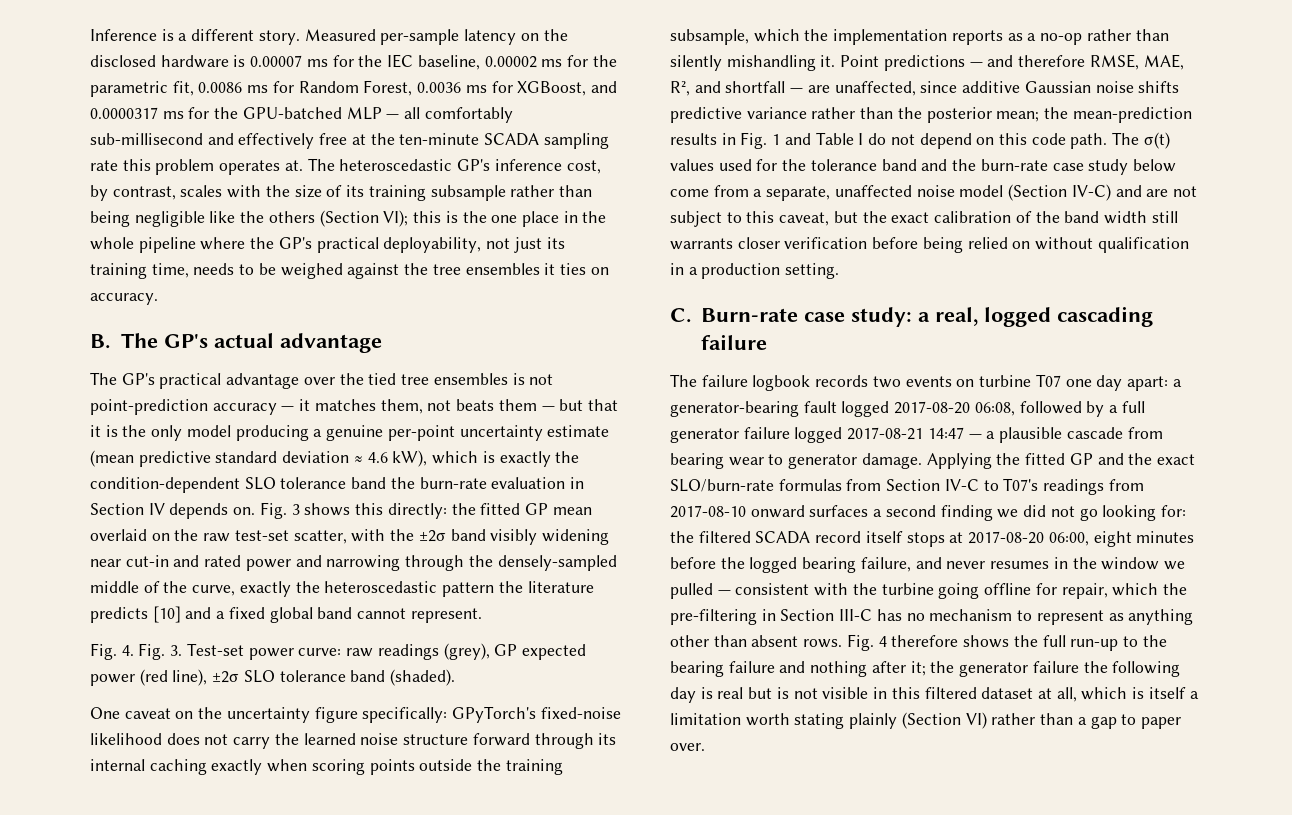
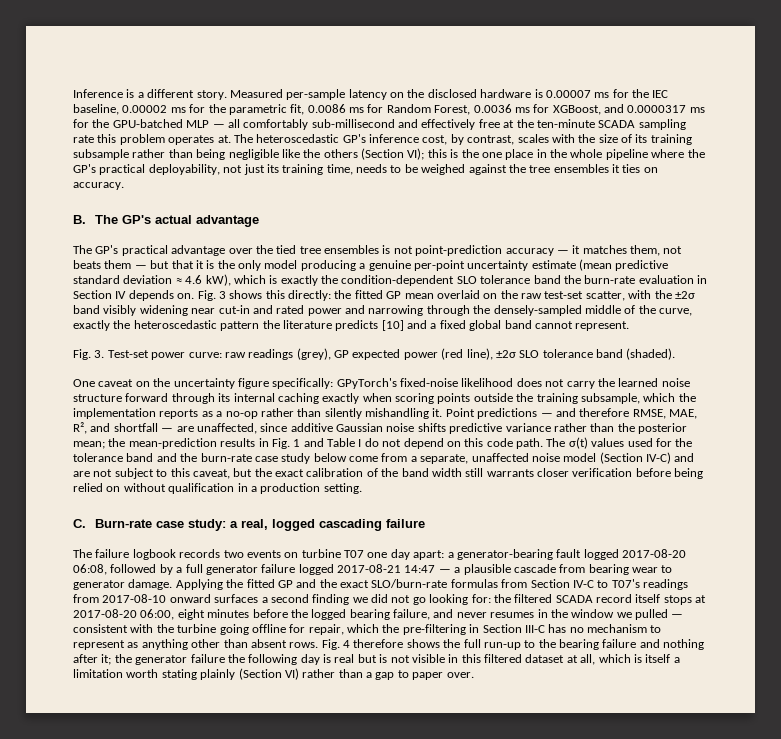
- Fig. 4. Fig. 3. Test-set power curve: raw readings (grey), GP expected power (red line), ±2σ SLO tolerance band (shaded).
+ Fig. 3. Test-set power curve: raw readings (grey), GP expected power (red line), ±2σ SLO tolerance band (shaded).

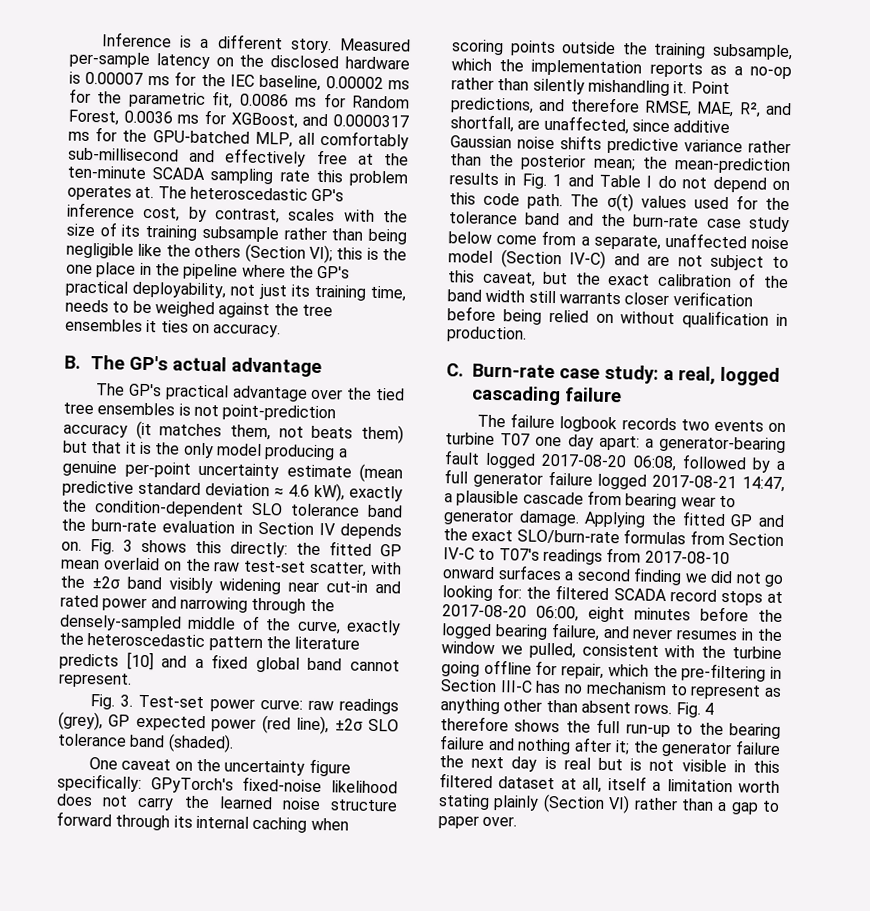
- Measured per-sample latency on the disclosed hardware is 0.00007 ms for the IEC baseline, 0.00002 ms for the parametric fit, 0.0086 ms for Random Forest, 0.0036 ms for XGBoost, and 0.0000317 ms for the GPU-batched MLP — all comfortably sub-millisecond and effectively free at the ten-minute SCADA sampling rate this problem operates at.
+ Measured per-sample latency on the disclosed hardware is 0.00007 ms for the IEC baseline, 0.00002 ms for the parametric fit, 0.0086 ms for Random Forest, 0.0036 ms for XGBoost, and 0.0000317 ms for the GPU-batched MLP, all comfortably sub-millisecond and effectively free at the ten-minute SCADA sampling rate this problem operates at.
- The heteroscedastic GP's inference cost, by contrast, scales with the size of its training subsample rather than being negligible like the others (Section VI); this is the one place in the whole pipeline where the GP's practical deployability, not just its training time, needs to be weighed against the tree ensembles it ties on accuracy.
+ The heteroscedastic GP's inference cost, by contrast, scales with the size of its training subsample rather than being negligible like the others (Section VI); this is the one place in the pipeline where the GP's practical deployability, not just its training time, needs to be weighed against the tree ensembles it ties on accuracy.
- The GP's practical advantage over the tied tree ensembles is not point-prediction accuracy — it matches them, not beats them — but that it is the only model producing a genuine per-point uncertainty estimate (mean predictive standard deviation ≈ 4.6 kW), which is exactly the condition-dependent SLO tolerance band the burn-rate evaluation in Section IV depends on.
+ The GP's practical advantage over the tied tree ensembles is not point-prediction accuracy (it matches them, not beats them) but that it is the only model producing a genuine per-point uncertainty estimate (mean predictive standard deviation ≈ 4.6 kW), exactly the condition-dependent SLO tolerance band the burn-rate evaluation in Section IV depends on.
- One caveat on the uncertainty figure specifically: GPyTorch's fixed-noise likelihood does not carry the learned noise structure forward through its internal caching exactly when scoring points outside the training subsample, which the implementation reports as a no-op rather than silently mishandling it.
+ One caveat on the uncertainty figure specifically: GPyTorch's fixed-noise likelihood does not carry the learned noise structure forward through its internal caching when scoring points outside the training subsample, which the implementation reports as a no-op rather than silently mishandling it.
- Point predictions — and therefore RMSE, MAE, R², and shortfall — are unaffected, since additive Gaussian noise shifts predictive variance rather than the posterior mean; the mean-prediction results in Fig. 1 and Table I do not depend on this code path.
+ Point predictions, and therefore RMSE, MAE, R², and shortfall, are unaffected, since additive Gaussian noise shifts predictive variance rather than the posterior mean; the mean-prediction results in Fig. 1 and Table I do not depend on this code path.
- The σ(t) values used for the tolerance band and the burn-rate case study below come from a separate, unaffected noise model (Section IV-C) and are not subject to this caveat, but the exact calibration of the band width still warrants closer verification before being relied on without qualification in a production setting.
+ The σ(t) values used for the tolerance band and the burn-rate case study below come from a separate, unaffected noise model (Section IV-C) and are not subject to this caveat, but the exact calibration of the band width still warrants closer verification before being relied on without qualification in production.
- The failure logbook records two events on turbine T07 one day apart: a generator-bearing fault logged 2017-08-20 06:08, followed by a full generator failure logged 2017-08-21 14:47 — a plausible cascade from bearing wear to generator damage.
+ The failure logbook records two events on turbine T07 one day apart: a generator-bearing fault logged 2017-08-20 06:08, followed by a full generator failure logged 2017-08-21 14:47, a plausible cascade from bearing wear to generator damage.
- the filtered SCADA record itself stops at 2017-08-20 06:00, eight minutes before the logged bearing failure, and never resumes in the window we pulled — consistent with the turbine going offline for repair, which the pre-filtering in Section III-C has no mechanism to represent as anything other than absent rows.
+ the filtered SCADA record stops at 2017-08-20 06:00, eight minutes before the logged bearing failure, and never resumes in the window we pulled, consistent with the turbine going offline for repair, which the pre-filtering in Section III-C has no mechanism to represent as anything other than absent rows.
- Fig. 4 therefore shows the full run-up to the bearing failure and nothing after it; the generator failure the following day is real but is not visible in this filtered dataset at all, which is itself a limitation worth stating plainly (Section VI) rather than a gap to paper over.
+ Fig. 4 therefore shows the full run-up to the bearing failure and nothing after it; the generator failure the next day is real but is not visible in this filtered dataset at all, itself a limitation worth stating plainly (Section VI) rather than a gap to paper over.

